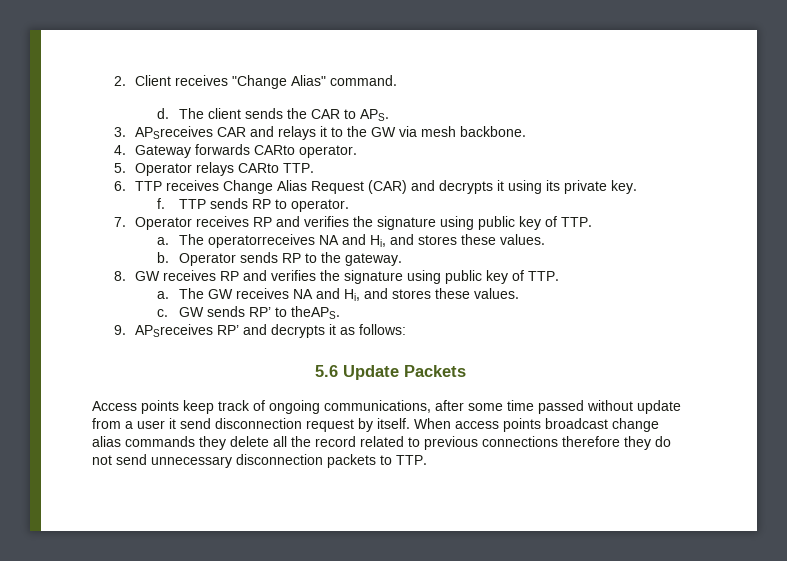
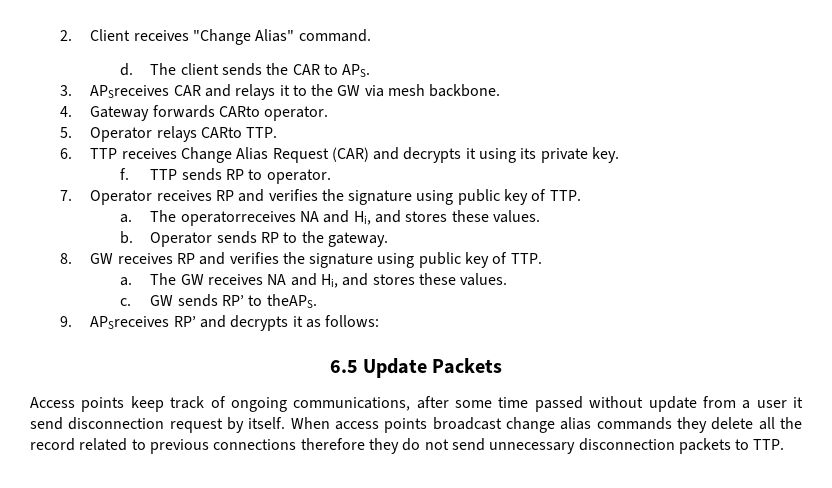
- 5.6 Update Packets
+ 6.5 Update Packets

